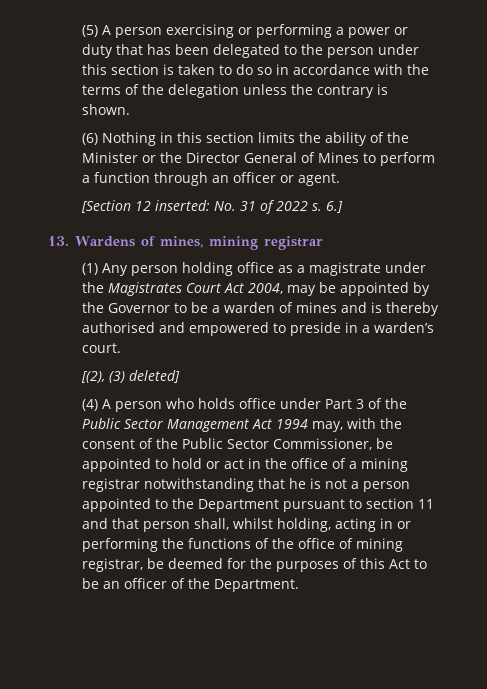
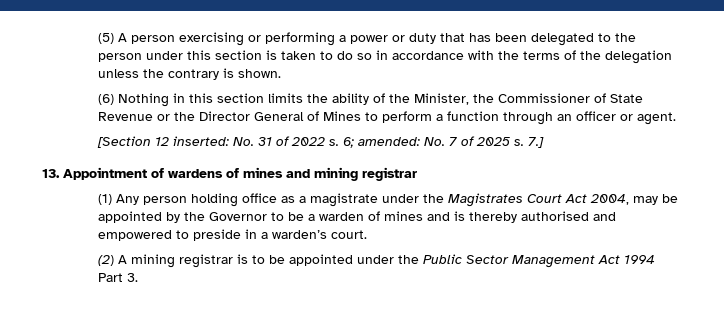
- (6) Nothing in this section limits the ability of the Minister or the Director General of Mines to perform a function through an officer or agent.
+ (6) Nothing in this section limits the ability of the Minister, the Commissioner of State Revenue or the Director General of Mines to perform a function through an officer or agent.
- 6.]
- 13. Wardens of mines, mining registrar
+ 6; amended: No. 7 of 2025 s. 7.]
+ 13. Appointment of wardens of mines and mining registrar
- [(2), (3) deleted]
- (4) A person who holds office under Part 3 of the Public Sector Management Act 1994 may, with the consent of the Public Sector Commissioner, be appointed to hold or act in the office of a mining registrar notwithstanding that he is not a person appointed to the Department pursuant to section 11 and that person shall, whilst holding, acting in or performing the functions of the office of mining registrar, be deemed for the purposes of this Act to be an officer of the Department.
+ (2) A mining registrar is to be appointed under the Public Sector Management Act 1994 Part 3.

